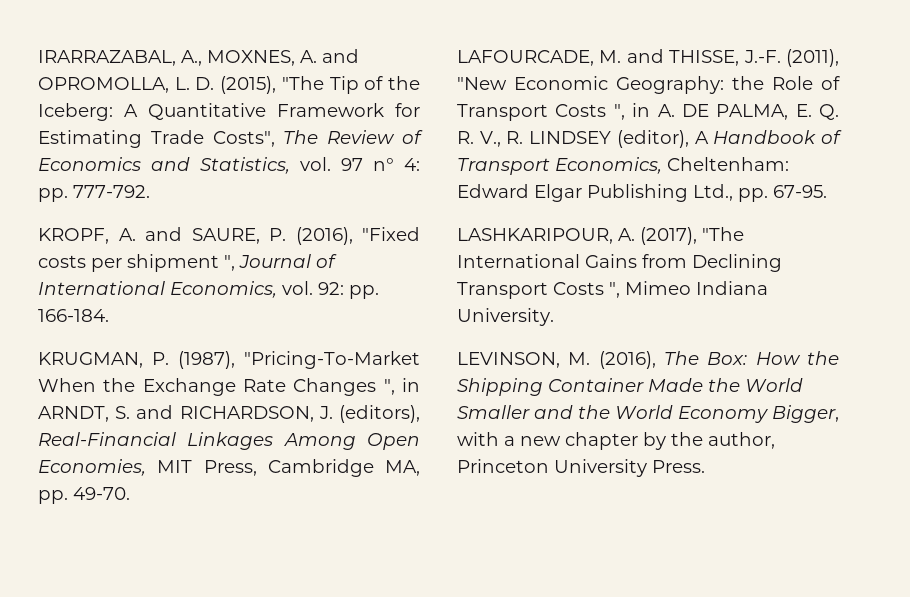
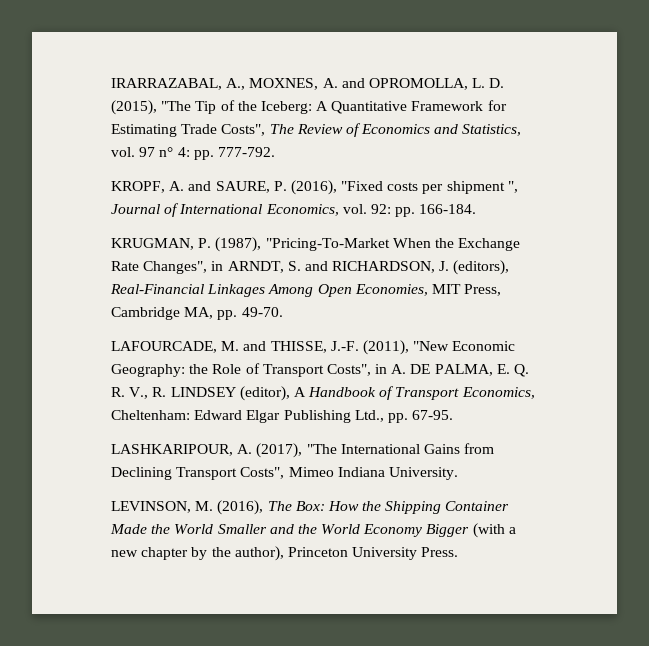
- KRUGMAN, P. (1987), "Pricing-To-Market When the Exchange Rate Changes ", in ARNDT, S. and RICHARDSON, J. (editors), Real-Financial Linkages Among Open Economies, MIT Press, Cambridge MA, pp. 49-70.
+ KRUGMAN, P. (1987), "Pricing-To-Market When the Exchange Rate Changes", in ARNDT, S. and RICHARDSON, J. (editors), Real-Financial Linkages Among Open Economies, MIT Press, Cambridge MA, pp. 49-70.
- LAFOURCADE, M. and THISSE, J.-F. (2011), "New Economic Geography: the Role of Transport Costs ", in A. DE PALMA, E. Q. R. V., R. LINDSEY (editor), A Handbook of Transport Economics, Cheltenham: Edward Elgar Publishing Ltd., pp. 67-95.
+ LAFOURCADE, M. and THISSE, J.-F. (2011), "New Economic Geography: the Role of Transport Costs", in A. DE PALMA, E. Q. R. V., R. LINDSEY (editor), A Handbook of Transport Economics, Cheltenham: Edward Elgar Publishing Ltd., pp. 67-95.
- LASHKARIPOUR, A. (2017), "The International Gains from Declining Transport Costs ", Mimeo Indiana University.
+ LASHKARIPOUR, A. (2017), "The International Gains from Declining Transport Costs", Mimeo Indiana University.
- LEVINSON, M. (2016), The Box: How the Shipping Container Made the World Smaller and the World Economy Bigger, with a new chapter by the author, Princeton University Press.
+ LEVINSON, M. (2016), The Box: How the Shipping Container Made the World Smaller and the World Economy Bigger (with a new chapter by the author), Princeton University Press.

